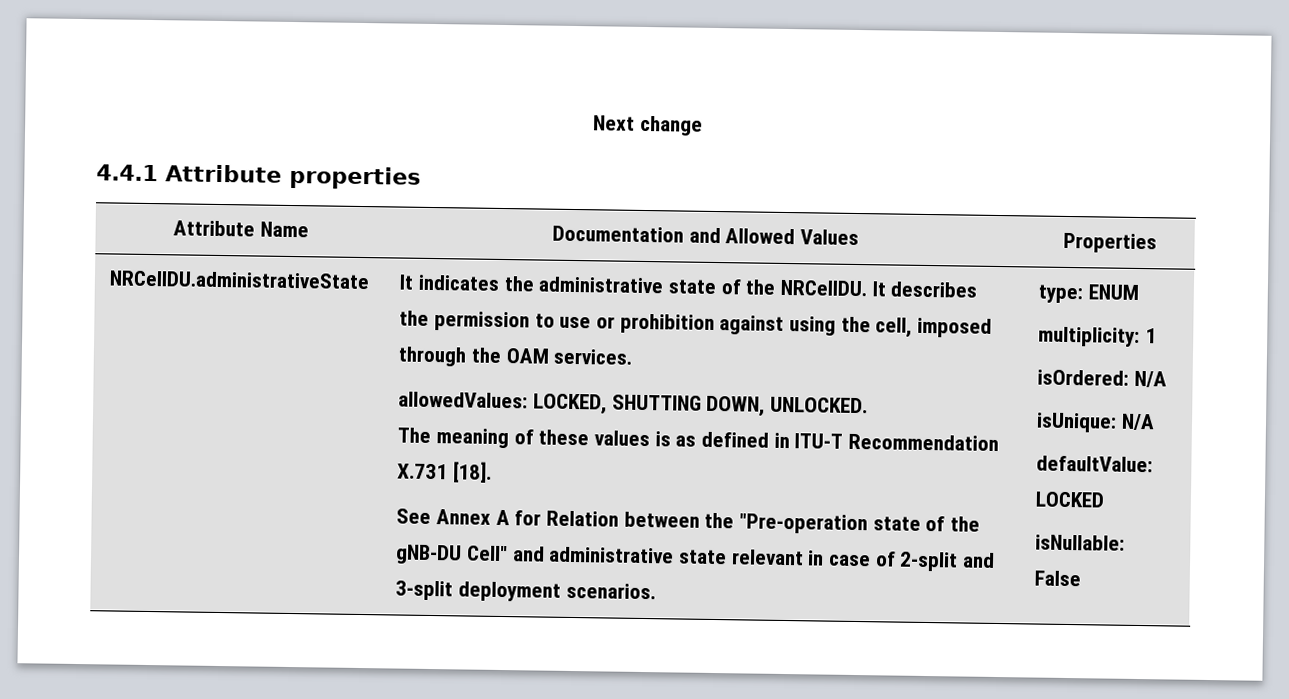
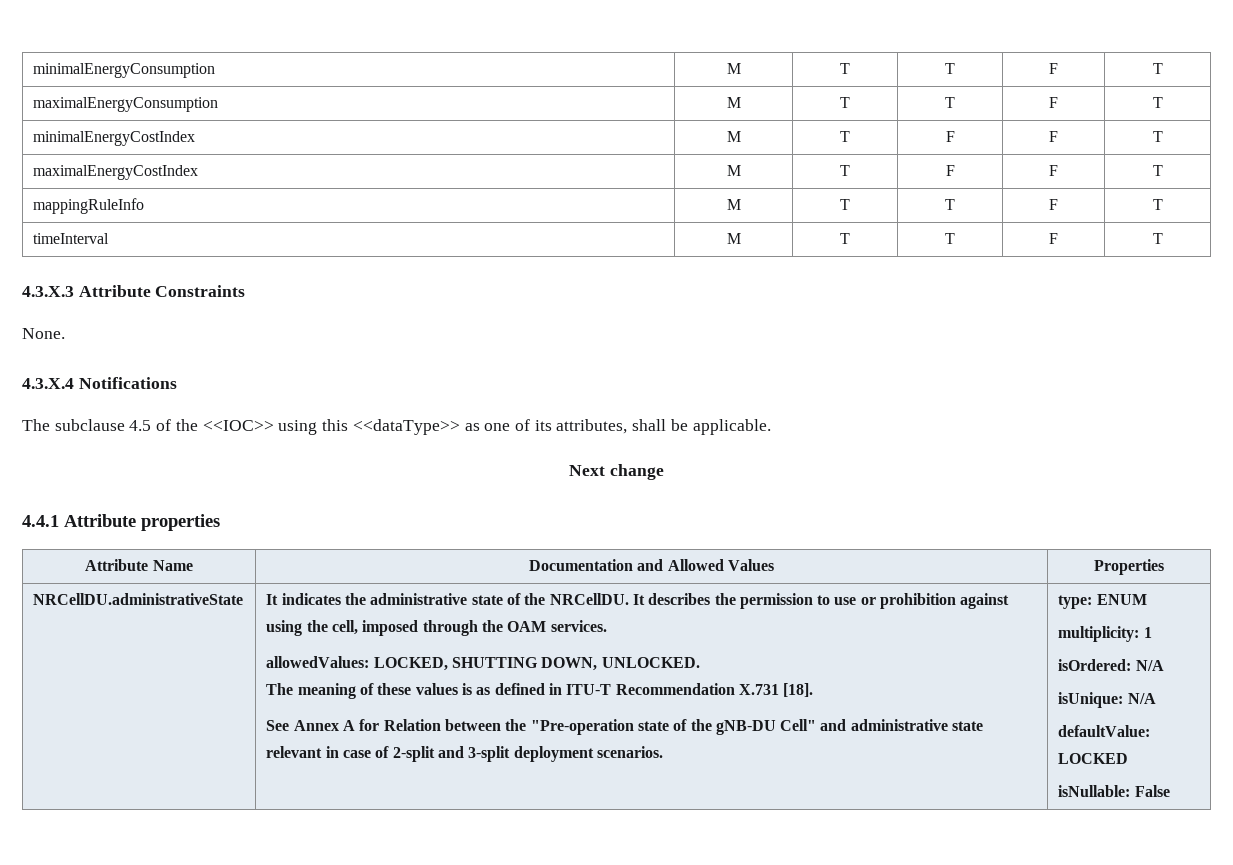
+ minimalEnergyConsumption | M | T | T | F | T
+ maximalEnergyConsumption | M | T | T | F | T
+ minimalEnergyCostIndex | M | T | F | F | T
+ maximalEnergyCostIndex | M | T | F | F | T
+ mappingRuleInfo | M | T | T | F | T
+ timeInterval | M | T | T | F | T
+ 4.3.X.3 Attribute Constraints
+ None.
+ 4.3.X.4 Notifications
+ The subclause 4.5 of the <<IOC>> using this <<dataType>> as one of its attributes, shall be applicable.

